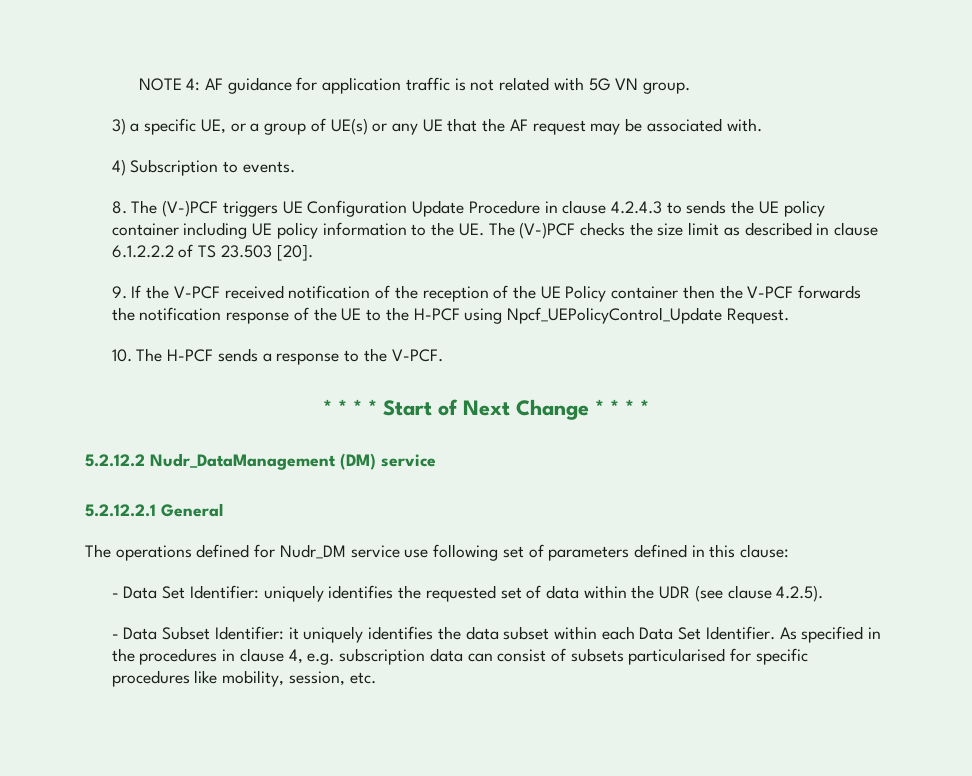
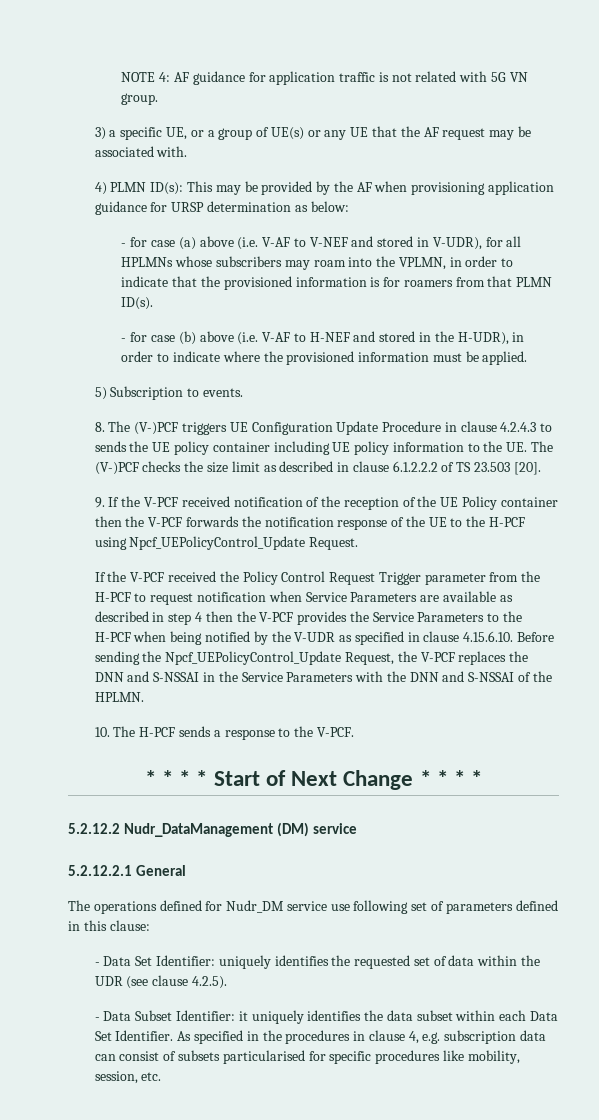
- 4) Subscription to events.
+ 4) PLMN ID(s): This may be provided by the AF when provisioning application guidance for URSP determination as below:
+ - for case (a) above (i.e. V-AF to V-NEF and stored in V-UDR), for all HPLMNs whose subscribers may roam into the VPLMN, in order to indicate that the provisioned information is for roamers from that PLMN ID(s).
+ - for case (b) above (i.e. V-AF to H-NEF and stored in the H-UDR), in order to indicate where the provisioned information must be applied.
+ 5) Subscription to events.
+ If the V-PCF received the Policy Control Request Trigger parameter from the H-PCF to request notification when Service Parameters are available as described in step 4 then the V-PCF provides the Service Parameters to the H-PCF when being notified by the V-UDR as specified in clause 4.15.6.10. Before sending the Npcf_UEPolicyControl_Update Request, the V-PCF replaces the DNN and S-NSSAI in the Service Parameters with the DNN and S-NSSAI of the HPLMN.

